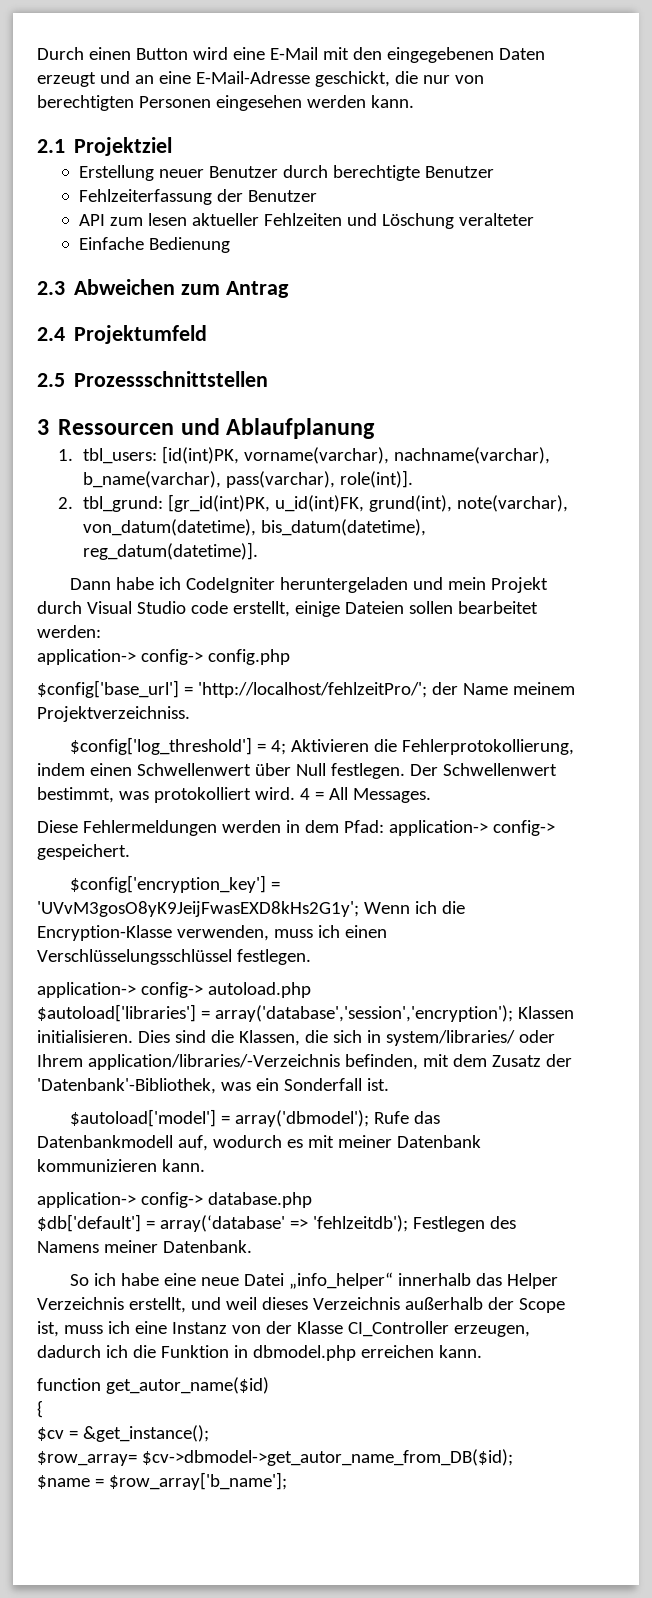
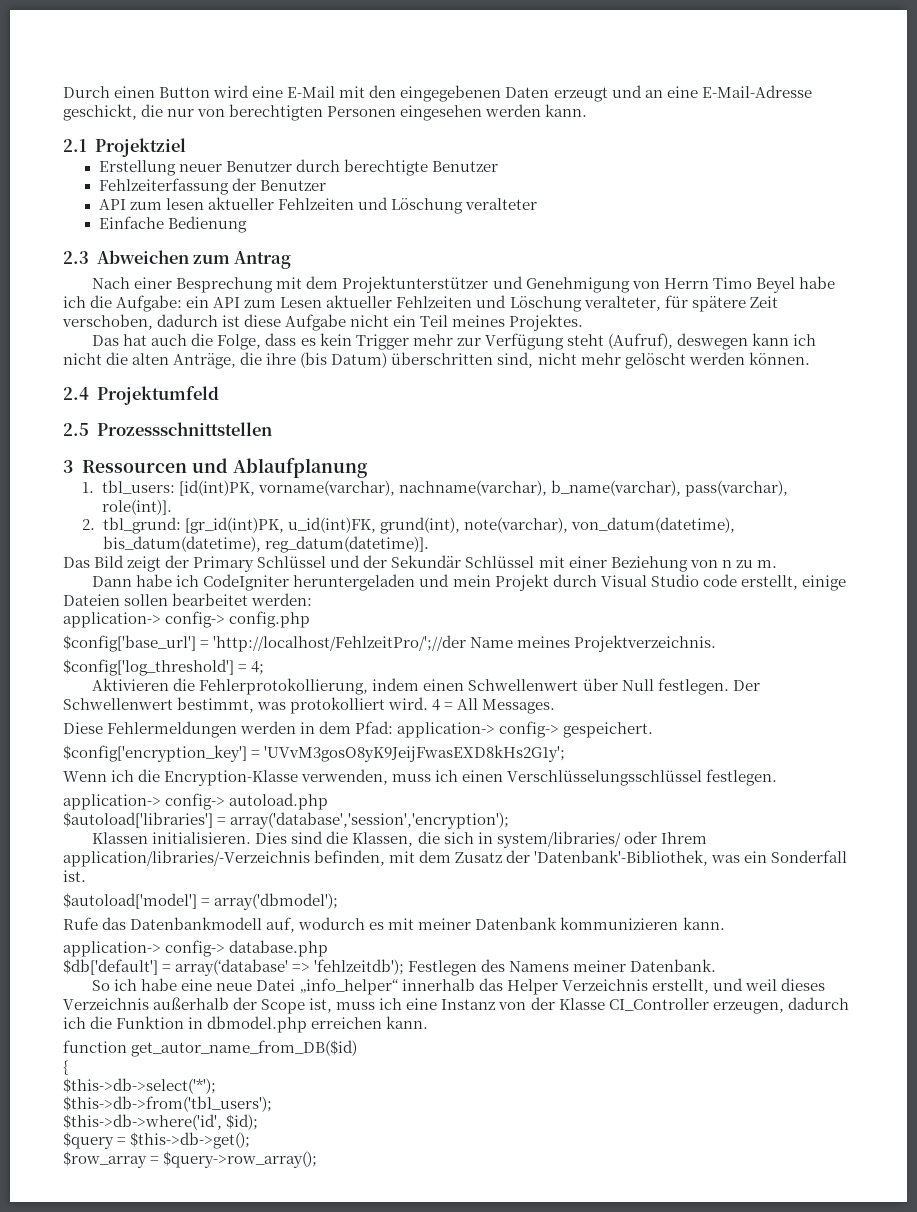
+ Nach einer Besprechung mit dem Projektunterstützer und Genehmigung von Herrn Timo Beyel habe ich die Aufgabe: ein API zum Lesen aktueller Fehlzeiten und Löschung veralteter, für spätere Zeit verschoben, dadurch ist diese Aufgabe nicht ein Teil meines Projektes.
+ Das hat auch die Folge, dass es kein Trigger mehr zur Verfügung steht (Aufruf), deswegen kann ich nicht die alten Anträge, die ihre (bis Datum) überschritten sind, nicht mehr gelöscht werden können.
+ Das Bild zeigt der Primary Schlüssel und der Sekundär Schlüssel mit einer Beziehung von n zu m.
- $config['base_url'] = 'http://localhost/fehlzeitPro/'; der Name meinem Projektverzeichniss.
+ $config['base_url'] = 'http://localhost/FehlzeitPro/';//der Name meines Projektverzeichnis.
- $config['log_threshold'] = 4; Aktivieren die Fehlerprotokollierung, indem einen Schwellenwert über Null festlegen.
+ $config['log_threshold'] = 4;
+ Aktivieren die Fehlerprotokollierung, indem einen Schwellenwert über Null festlegen.
- $config['encryption_key'] = 'UVvM3gosO8yK9JeijFwasEXD8kHs2G1y'; Wenn ich die Encryption-Klasse verwenden, muss ich einen Verschlüsselungsschlüssel festlegen.
+ $config['encryption_key'] = 'UVvM3gosO8yK9JeijFwasEXD8kHs2G1y';
+ Wenn ich die Encryption-Klasse verwenden, muss ich einen Verschlüsselungsschlüssel festlegen.
- $autoload['libraries'] = array('database','session','encryption'); Klassen initialisieren.
+ $autoload['libraries'] = array('database','session','encryption');
+ Klassen initialisieren.
- $autoload['model'] = array('dbmodel'); Rufe das Datenbankmodell auf, wodurch es mit meiner Datenbank kommunizieren kann.
+ $autoload['model'] = array('dbmodel');
+ Rufe das Datenbankmodell auf, wodurch es mit meiner Datenbank kommunizieren kann.
- function get_autor_name($id)
+ function get_autor_name_from_DB($id)
- $cv = &get_instance();
- $row_array= $cv->dbmodel->get_autor_name_from_DB($id);
- $name = $row_array['b_name'];
+ $this->db->select('*');
+ $this->db->from('tbl_users');
+ $this->db->where('id', $id);
+ $query = $this->db->get();
+ $row_array = $query->row_array();

